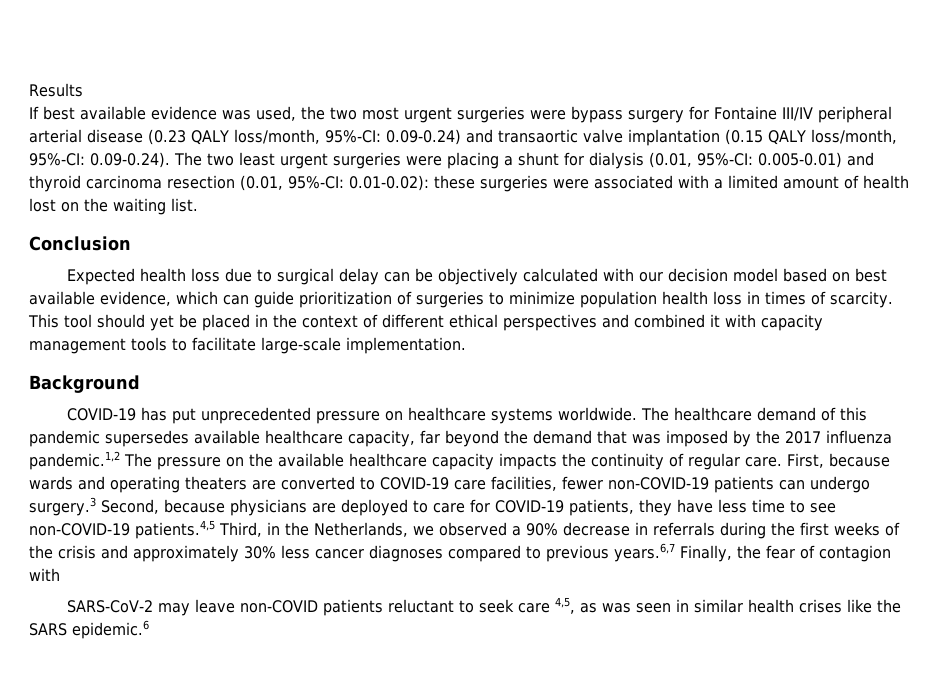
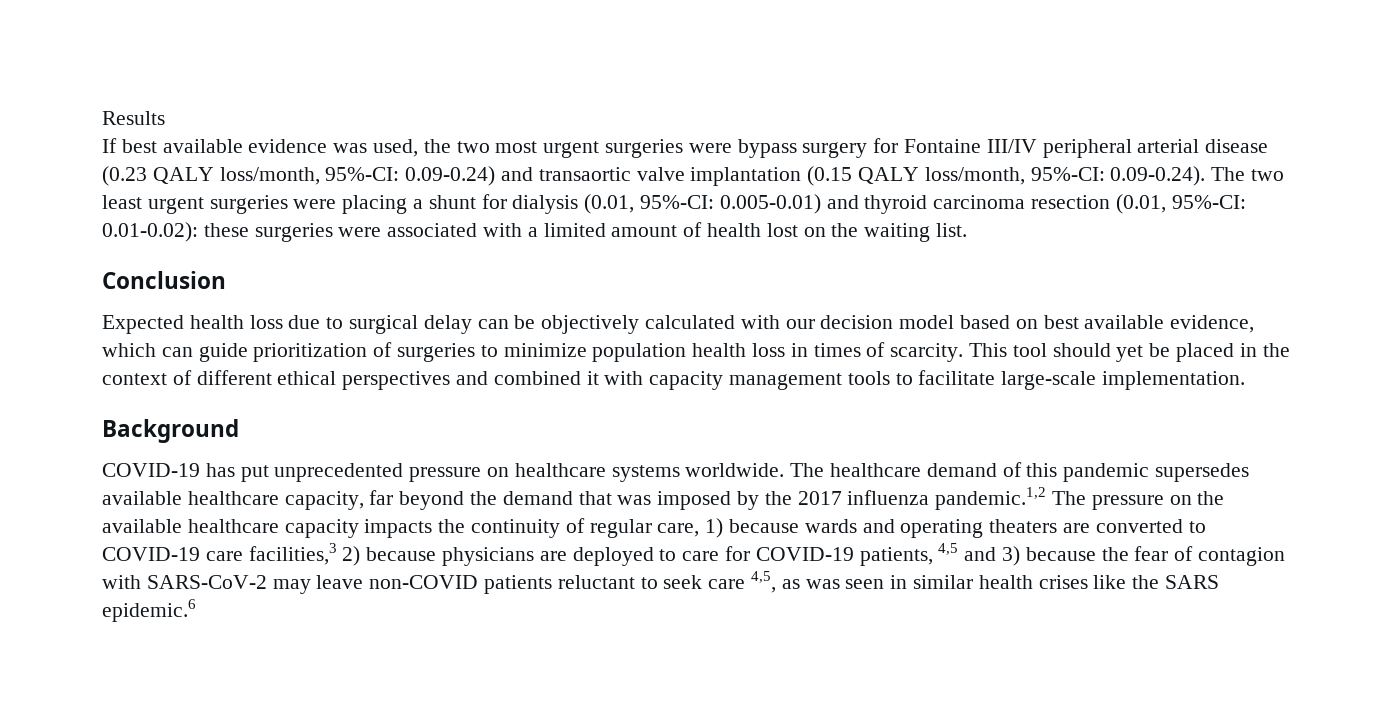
- The healthcare demand of this pandemic supersedes available healthcare capacity, far beyond the demand that was imposed by the 2017 influenza pandemic.1,2 The pressure on the available healthcare capacity impacts the continuity of regular care. First, because wards and operating theaters are converted to COVID-19 care facilities, fewer non-COVID-19 patients can undergo surgery.3 Second, because physicians are deployed to care for COVID-19 patients, they have less time to see non-COVID-19 patients.4,5 Third, in the Netherlands, we observed a 90% decrease in referrals during the first weeks of the crisis and approximately 30% less cancer diagnoses compared to previous years.6,7 Finally, the fear of contagion with
- SARS-CoV-2 may leave non-COVID patients reluctant to seek care 4,5, as was seen in similar health crises like the SARS epidemic.6
+ The healthcare demand of this pandemic supersedes available healthcare capacity, far beyond the demand that was imposed by the 2017 influenza pandemic.1,2 The pressure on the available healthcare capacity impacts the continuity of regular care, 1) because wards and operating theaters are converted to COVID-19 care facilities,3 2) because physicians are deployed to care for COVID-19 patients, 4,5 and 3) because the fear of contagion with SARS-CoV-2 may leave non-COVID patients reluctant to seek care 4,5, as was seen in similar health crises like the SARS epidemic.6

